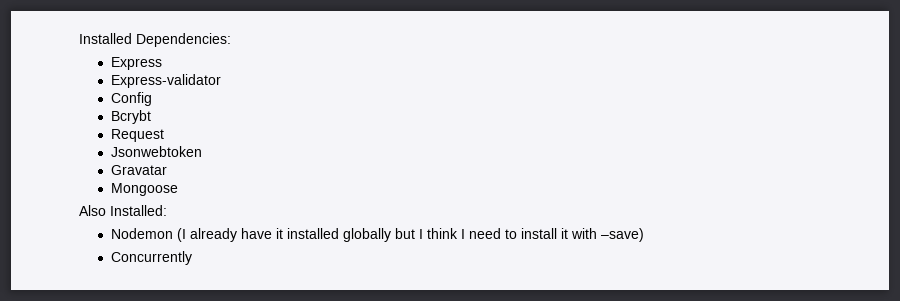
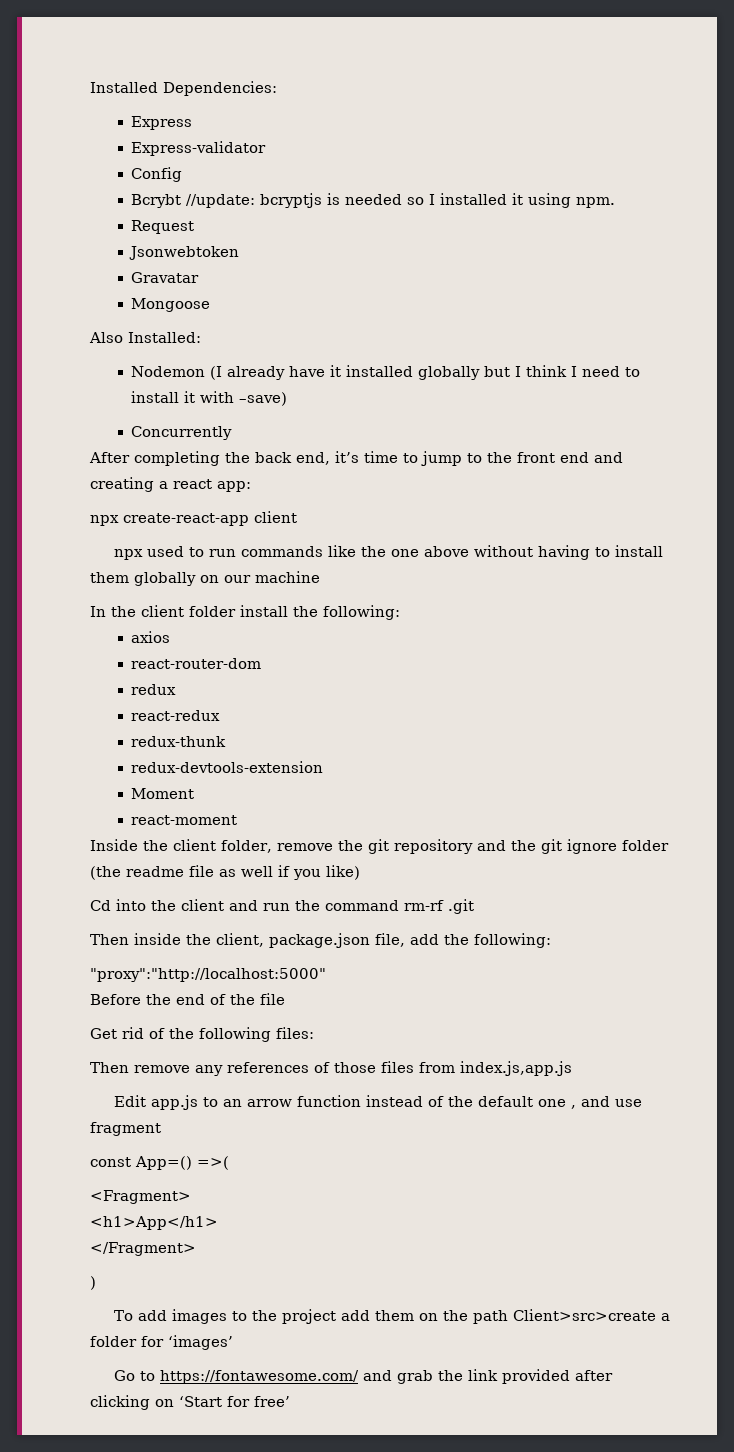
- Bcrybt
+ Bcrybt //update: bcryptjs is needed so I installed it using npm.
+ After completing the back end, it’s time to jump to the front end and creating a react app:
+ npx create-react-app client
+ npx used to run commands like the one above without having to install them globally on our machine
+ In the client folder install the following:
+ axios
+ react-router-dom
+ redux
+ react-redux
+ redux-thunk
+ redux-devtools-extension
+ Moment
+ react-moment
+ Inside the client folder, remove the git repository and the git ignore folder (the readme file as well if you like)
+ Cd into the client and run the command rm-rf .git
+ Then inside the client, package.json file, add the following:
+ "proxy":"http://localhost:5000"
+ Before the end of the file
+ Get rid of the following files:
+ Then remove any references of those files from index.js,app.js
+ Edit app.js to an arrow function instead of the default one , and use fragment
+ const App=() =>(
+ <Fragment>
+ <h1>App</h1>
+ </Fragment>
+ )
+ To add images to the project add them on the path Client>src>create a folder for ‘images’
+ Go to https://fontawesome.com/ and grab the link provided after clicking on ‘Start for free’

